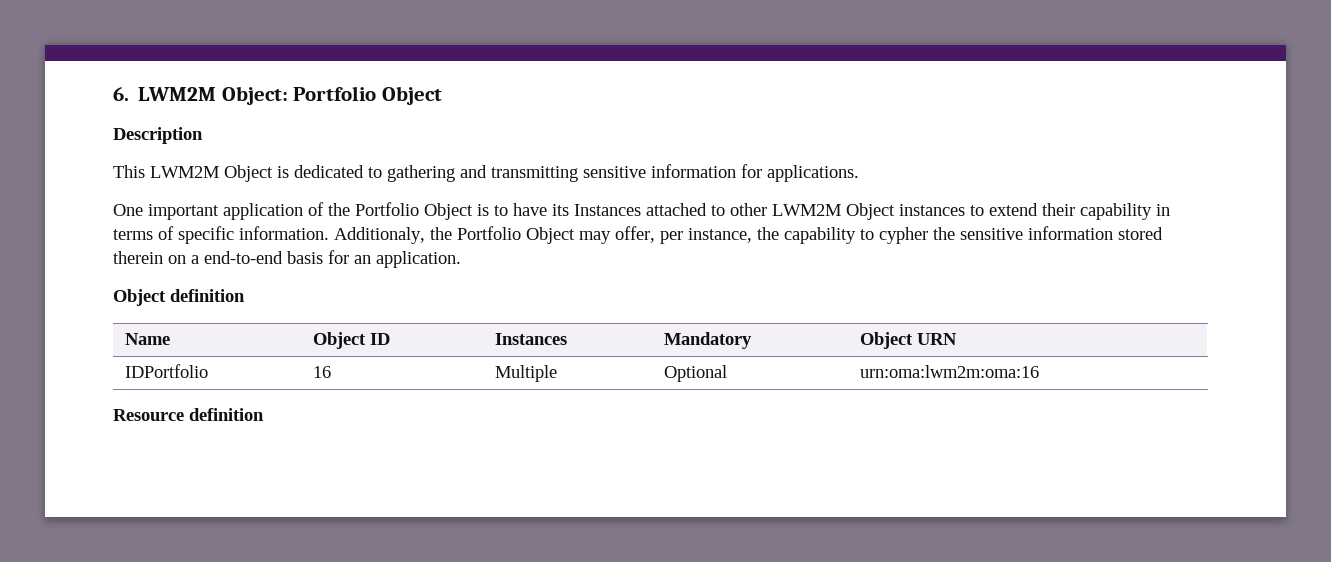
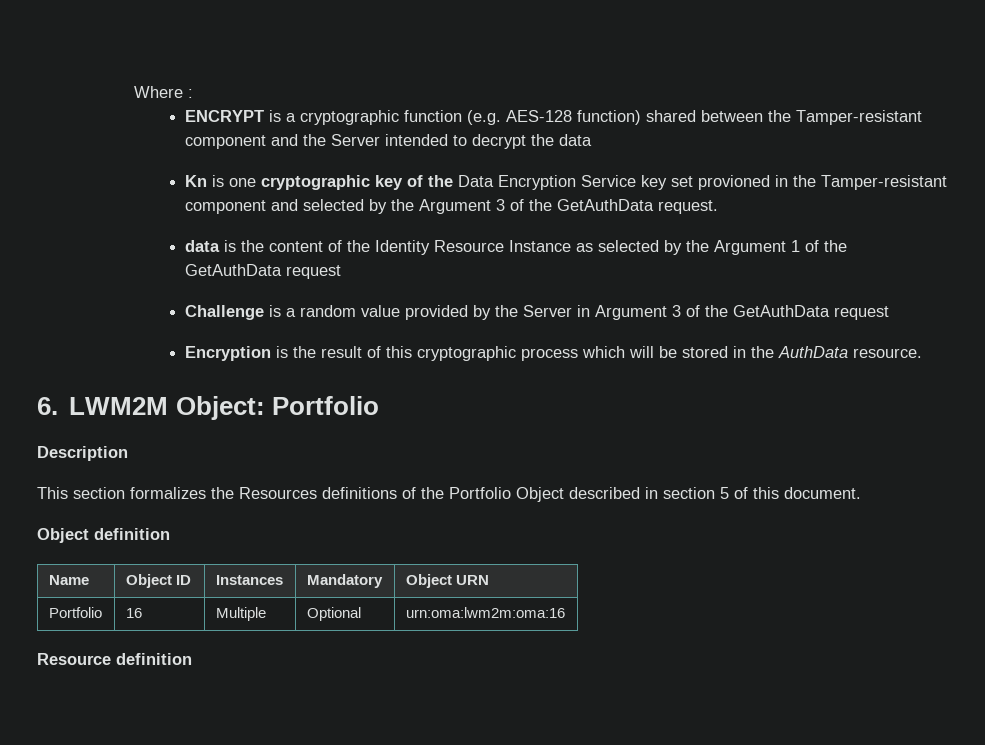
+ Where :
+ ENCRYPT is a cryptographic function (e.g. AES-128 function) shared between the Tamper-resistant component and the Server intended to decrypt the data
+ Kn is one cryptographic key of the Data Encryption Service key set provioned in the Tamper-resistant component and selected by the Argument 3 of the GetAuthData request.
+ data is the content of the Identity Resource Instance as selected by the Argument 1 of the GetAuthData request
+ Challenge is a random value provided by the Server in Argument 3 of the GetAuthData request
+ Encryption is the result of this cryptographic process which will be stored in the AuthData resource.
- 6. LWM2M Object: Portfolio Object
+ 6. LWM2M Object: Portfolio
- This LWM2M Object is dedicated to gathering and transmitting sensitive information for applications.
- One important application of the Portfolio Object is to have its Instances attached to other LWM2M Object instances to extend their capability in terms of specific information. Additionaly, the Portfolio Object may offer, per instance, the capability to cypher the sensitive information stored therein on a end-to-end basis for an application.
+ This section formalizes the Resources definitions of the Portfolio Object described in section 5 of this document.
- IDPortfolio | 16 | Multiple | Optional | urn:oma:lwm2m:oma:16
+ Portfolio | 16 | Multiple | Optional | urn:oma:lwm2m:oma:16

